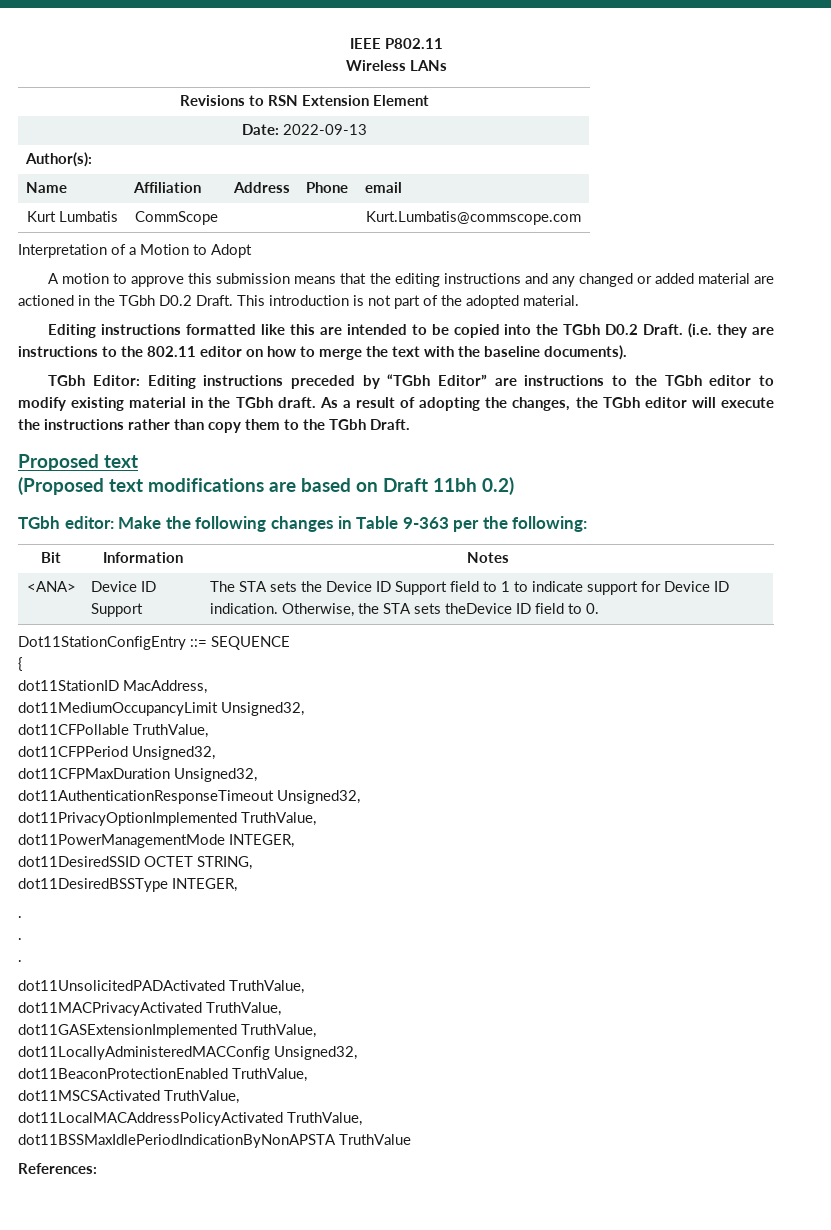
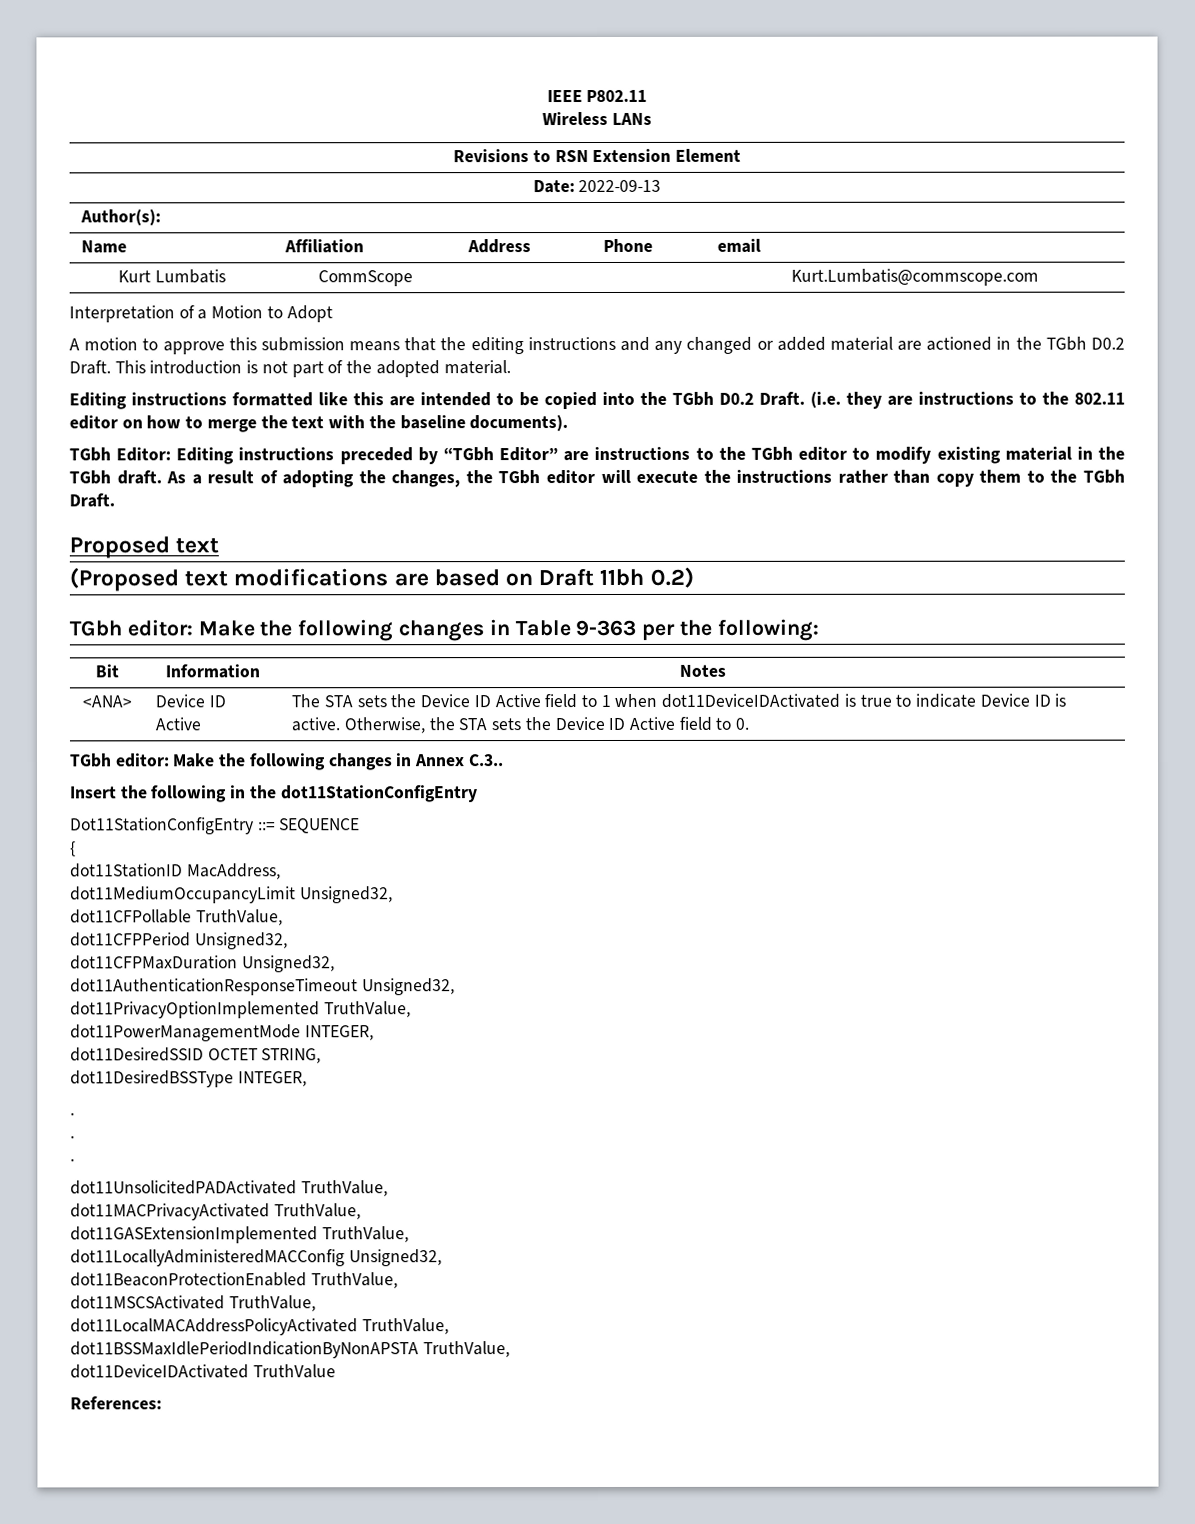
- <ANA> | Device ID Support | The STA sets the Device ID Support field to 1 to indicate support for Device ID indication. Otherwise, the STA sets theDevice ID field to 0.
+ <ANA> | Device ID Active | The STA sets the Device ID Active field to 1 when dot11DeviceIDActivated is true to indicate Device ID is active. Otherwise, the STA sets the Device ID Active field to 0.
+ TGbh editor: Make the following changes in Annex C.3..
+ Insert the following in the dot11StationConfigEntry
- dot11BSSMaxIdlePeriodIndicationByNonAPSTA TruthValue
+ dot11BSSMaxIdlePeriodIndicationByNonAPSTA TruthValue,
+ dot11DeviceIDActivated TruthValue

